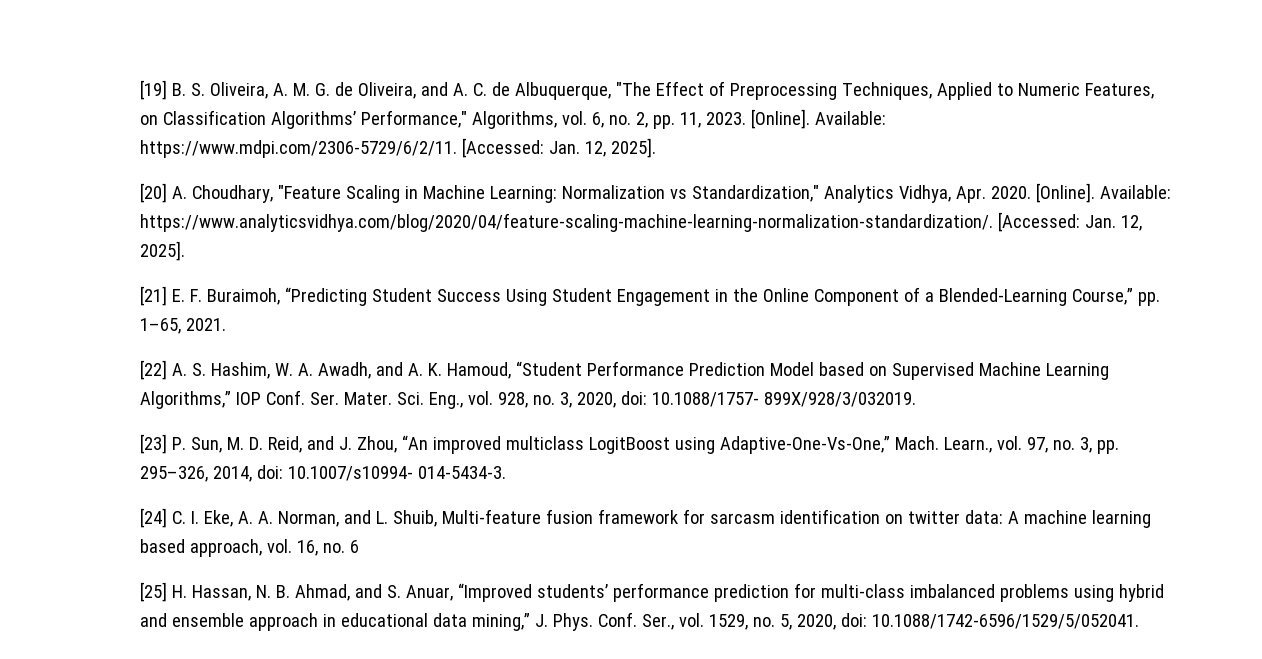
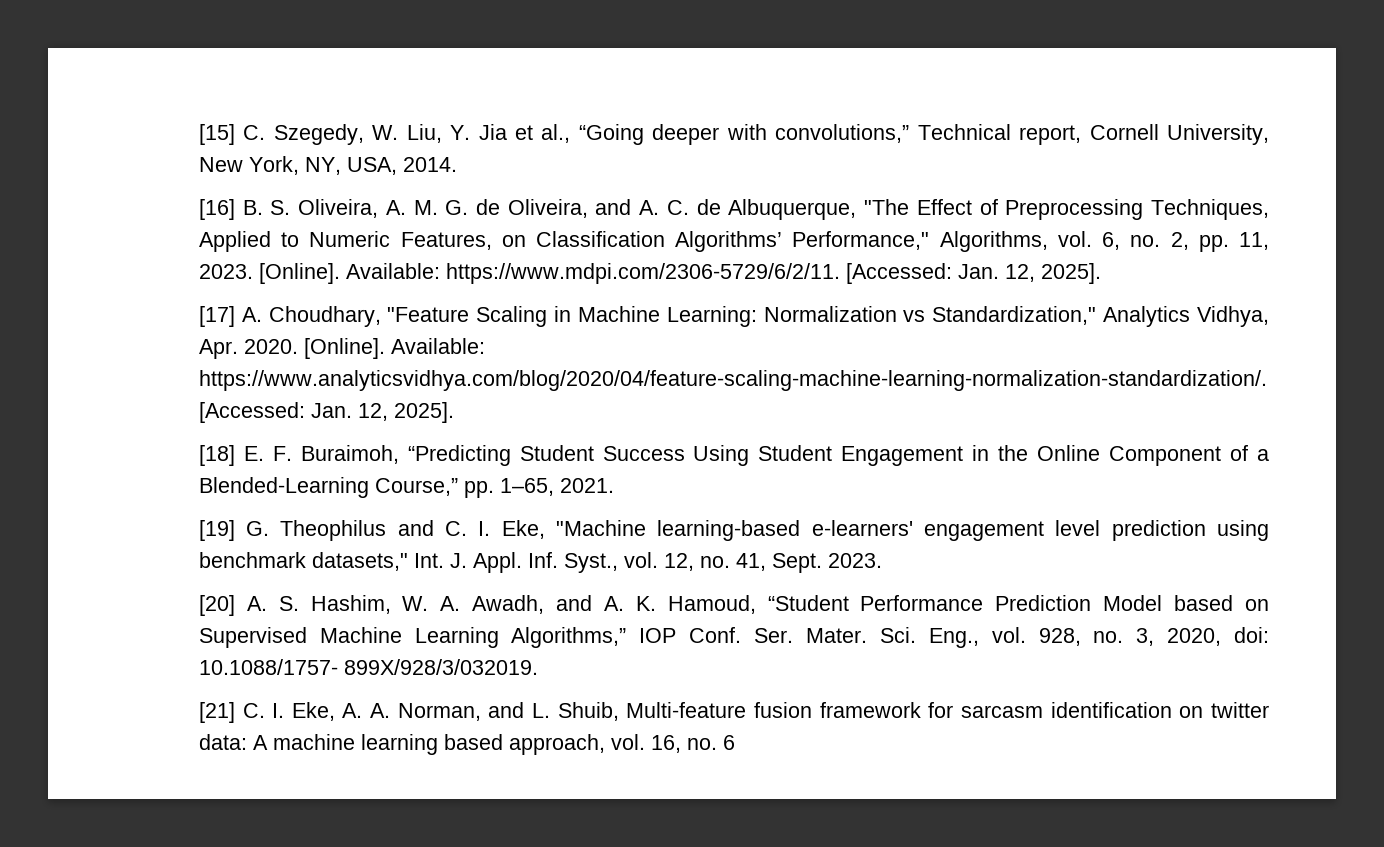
- [19] B. S. Oliveira, A. M. G. de Oliveira, and A. C. de Albuquerque, "The Effect of Preprocessing Techniques, Applied to Numeric Features, on Classification Algorithms’ Performance," Algorithms, vol. 6, no. 2, pp. 11, 2023.
+ [15] C. Szegedy, W. Liu, Y. Jia et al., “Going deeper with convolutions,” Technical report, Cornell University, New York, NY, USA, 2014.
+ [16] B. S. Oliveira, A. M. G. de Oliveira, and A. C. de Albuquerque, "The Effect of Preprocessing Techniques, Applied to Numeric Features, on Classification Algorithms’ Performance," Algorithms, vol. 6, no. 2, pp. 11, 2023.
- [20] A. Choudhary, "Feature Scaling in Machine Learning: Normalization vs Standardization," Analytics Vidhya, Apr. 2020.
+ [17] A. Choudhary, "Feature Scaling in Machine Learning: Normalization vs Standardization," Analytics Vidhya, Apr. 2020.
- [21] E. F. Buraimoh, “Predicting Student Success Using Student Engagement in the Online Component of a Blended-Learning Course,” pp. 1–65, 2021.
+ [18] E. F. Buraimoh, “Predicting Student Success Using Student Engagement in the Online Component of a Blended-Learning Course,” pp. 1–65, 2021.
- [22] A. S. Hashim, W. A. Awadh, and A. K. Hamoud, “Student Performance Prediction Model based on Supervised Machine Learning Algorithms,” IOP Conf.
+ [19] G. Theophilus and C. I. Eke, "Machine learning-based e-learners' engagement level prediction using benchmark datasets," Int. J. Appl. Inf. Syst., vol. 12, no. 41, Sept. 2023.
+ [20] A. S. Hashim, W. A. Awadh, and A. K. Hamoud, “Student Performance Prediction Model based on Supervised Machine Learning Algorithms,” IOP Conf.
- [23] P. Sun, M. D. Reid, and J. Zhou, “An improved multiclass LogitBoost using Adaptive-One-Vs-One,” Mach. Learn., vol. 97, no. 3, pp. 295–326, 2014, doi: 10.1007/s10994- 014-5434-3.
- [24] C. I. Eke, A. A. Norman, and L. Shuib, Multi-feature fusion framework for sarcasm identification on twitter data: A machine learning based approach, vol. 16, no. 6
+ [21] C. I. Eke, A. A. Norman, and L. Shuib, Multi-feature fusion framework for sarcasm identification on twitter data: A machine learning based approach, vol. 16, no. 6
- [25] H. Hassan, N. B. Ahmad, and S. Anuar, “Improved students’ performance prediction for multi-class imbalanced problems using hybrid and ensemble approach in educational data mining,” J. Phys. Conf. Ser., vol. 1529, no. 5, 2020, doi: 10.1088/1742-6596/1529/5/052041.

